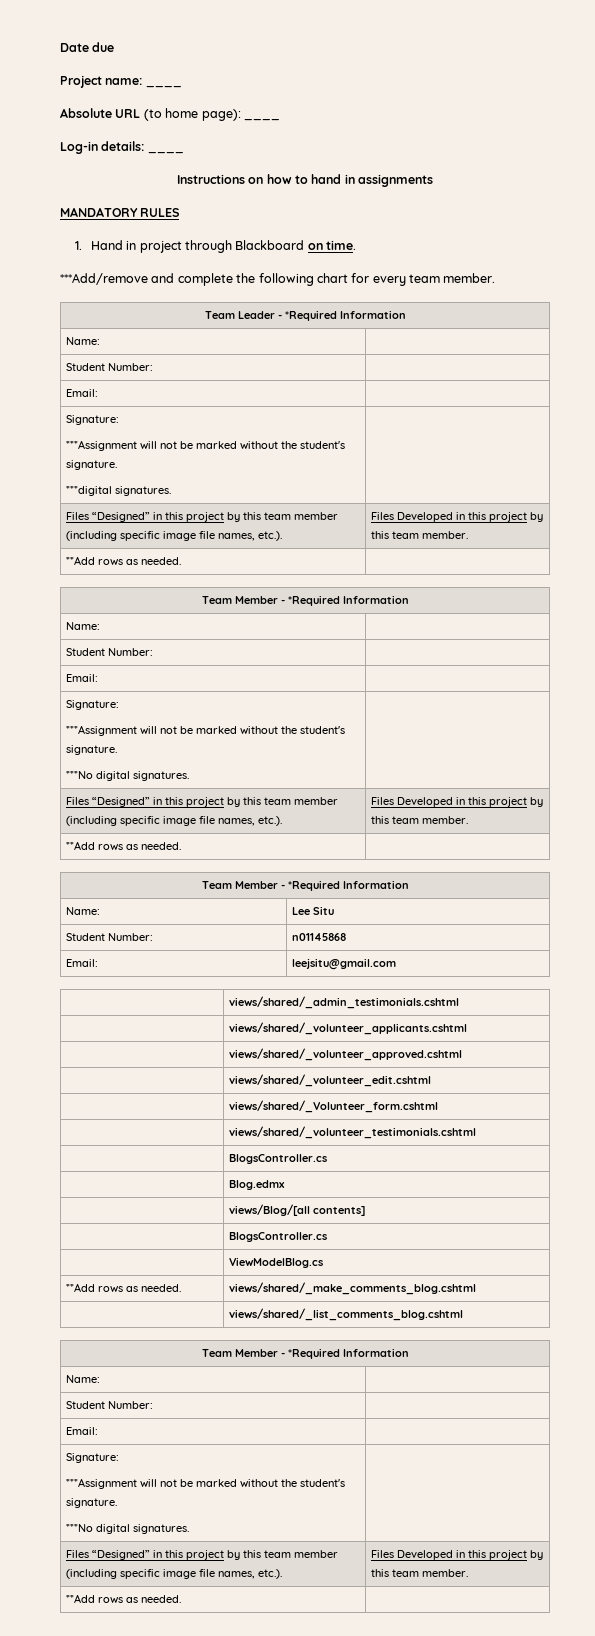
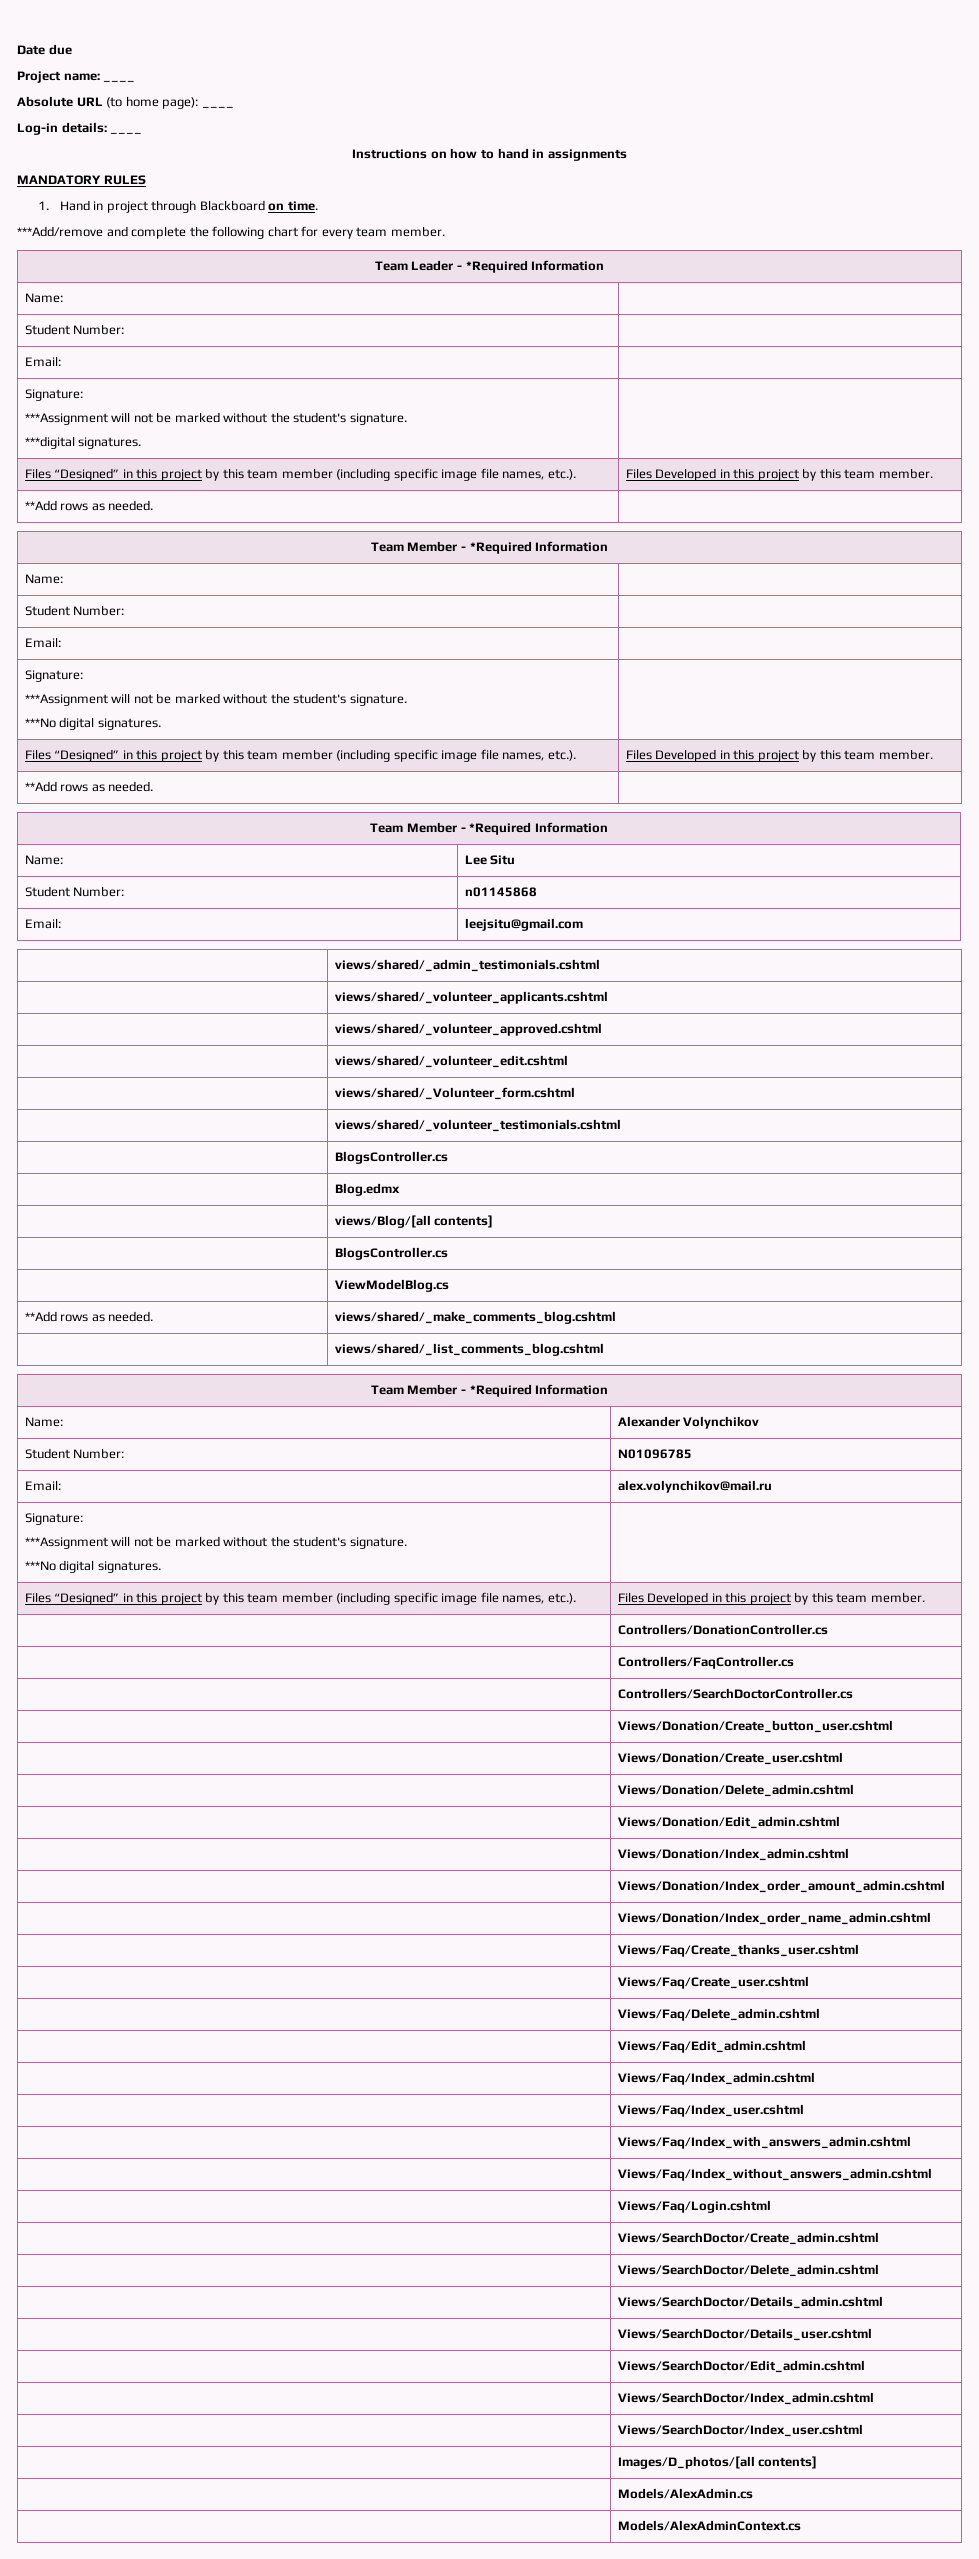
  | views/shared/_list_comments_blog.cshtml
  Team Member - *Required Information
- Name: |
- Student Number: |
- Email: |
+ Name: | Alexander Volynchikov
+ Student Number: | N01096785
+ Email: | alex.volynchikov@mail.ru
  Signature:
  ***Assignment will not be marked without the student's signature.
  ***No digital signatures. |
  Files “Designed” in this project by this team member (including specific image file names, etc.). | Files Developed in this project by this team member.
- **Add rows as needed. |
+ | Controllers/DonationController.cs
+ | Controllers/FaqController.cs
+ | Controllers/SearchDoctorController.cs
+ | Views/Donation/Create_button_user.cshtml
+ | Views/Donation/Create_user.cshtml
+ | Views/Donation/Delete_admin.cshtml
+ | Views/Donation/Edit_admin.cshtml
+ | Views/Donation/Index_admin.cshtml
+ | Views/Donation/Index_order_amount_admin.cshtml
+ | Views/Donation/Index_order_name_admin.cshtml
+ | Views/Faq/Create_thanks_user.cshtml
+ | Views/Faq/Create_user.cshtml
+ | Views/Faq/Delete_admin.cshtml
+ | Views/Faq/Edit_admin.cshtml
+ | Views/Faq/Index_admin.cshtml
+ | Views/Faq/Index_user.cshtml
+ | Views/Faq/Index_with_answers_admin.cshtml
+ | Views/Faq/Index_without_answers_admin.cshtml
+ | Views/Faq/Login.cshtml
+ | Views/SearchDoctor/Create_admin.cshtml
+ | Views/SearchDoctor/Delete_admin.cshtml
+ | Views/SearchDoctor/Details_admin.cshtml
+ | Views/SearchDoctor/Details_user.cshtml
+ | Views/SearchDoctor/Edit_admin.cshtml
+ | Views/SearchDoctor/Index_admin.cshtml
+ | Views/SearchDoctor/Index_user.cshtml
+ | Images/D_photos/[all contents]
+ | Models/AlexAdmin.cs
+ | Models/AlexAdminContext.cs

